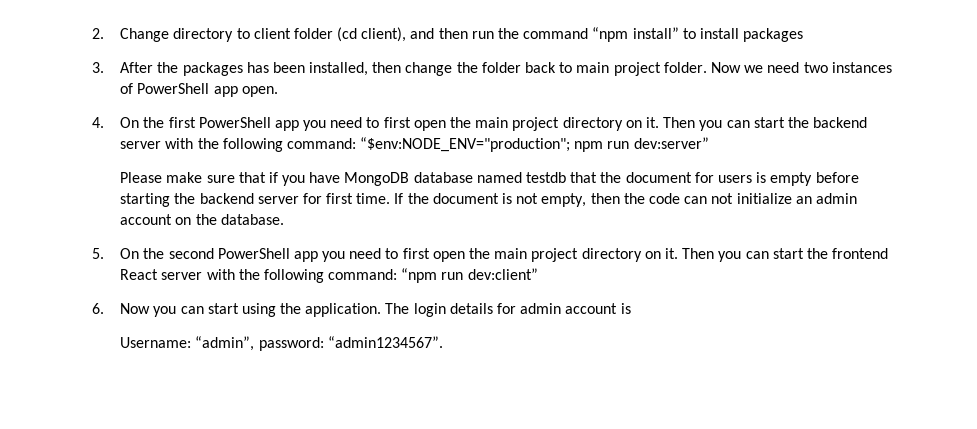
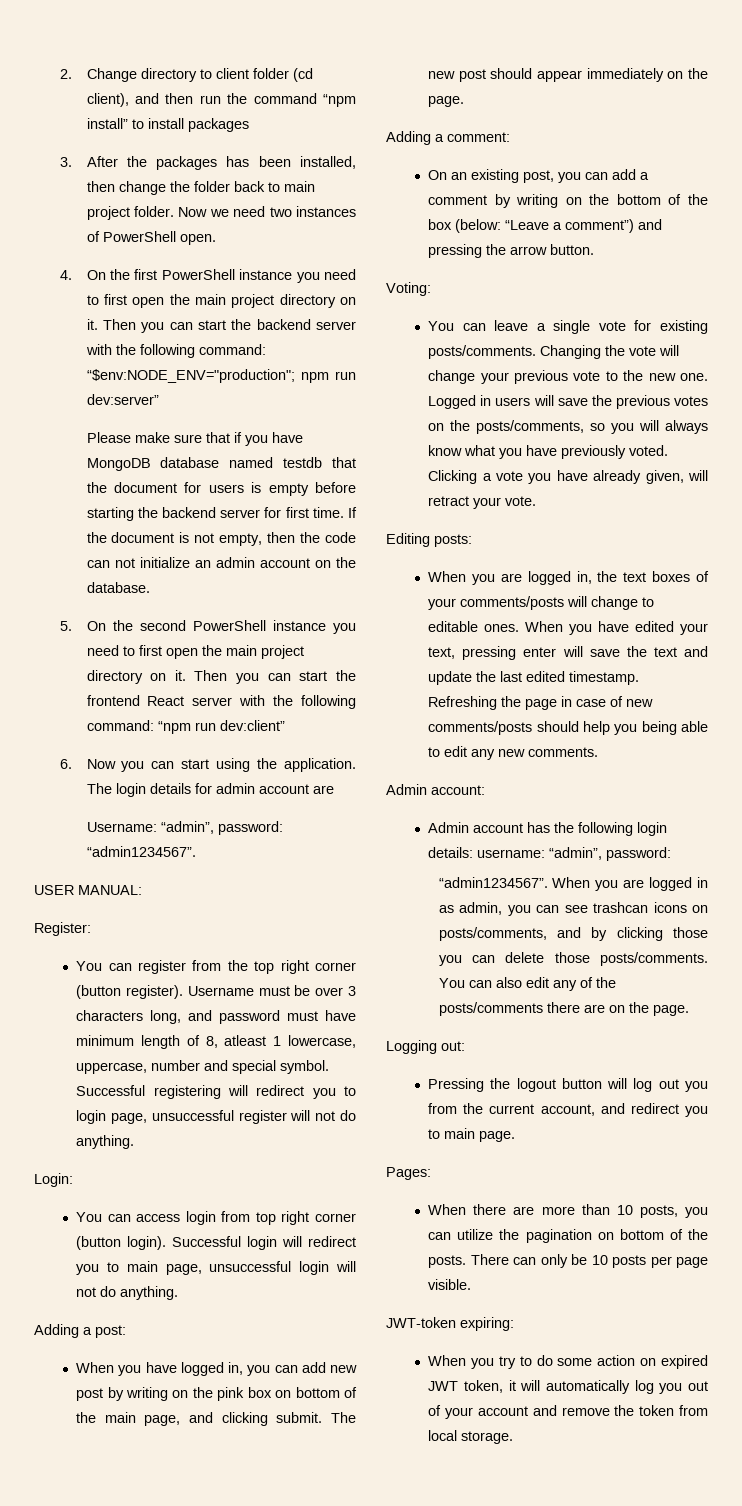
- Now we need two instances of PowerShell app open.
+ Now we need two instances of PowerShell open.
- 4. On the first PowerShell app you need to first open the main project directory on it.
+ 4. On the first PowerShell instance you need to first open the main project directory on it.
- 5. On the second PowerShell app you need to first open the main project directory on it.
+ 5. On the second PowerShell instance you need to first open the main project directory on it.
- The login details for admin account is
+ The login details for admin account are
+ USER MANUAL:
+ Register:
+ You can register from the top right corner (button register). Username must be over 3 characters long, and password must have minimum length of 8, atleast 1 lowercase, uppercase, number and special symbol. Successful registering will redirect you to login page, unsuccessful register will not do anything.
+ Login:
+ You can access login from top right corner (button login). Successful login will redirect you to main page, unsuccessful login will not do anything.
+ Adding a post:
+ When you have logged in, you can add new post by writing on the pink box on bottom of the main page, and clicking submit. The new post should appear immediately on the page.
+ Adding a comment:
+ On an existing post, you can add a comment by writing on the bottom of the box (below: “Leave a comment”) and pressing the arrow button.
+ Voting:
+ You can leave a single vote for existing posts/comments. Changing the vote will change your previous vote to the new one. Logged in users will save the previous votes on the posts/comments, so you will always know what you have previously voted. Clicking a vote you have already given, will retract your vote.
+ Editing posts:
+ When you are logged in, the text boxes of your comments/posts will change to editable ones. When you have edited your text, pressing enter will save the text and update the last edited timestamp. Refreshing the page in case of new comments/posts should help you being able to edit any new comments.
+ Admin account:
+ Admin account has the following login details: username: “admin”, password:
+ “admin1234567”. When you are logged in as admin, you can see trashcan icons on posts/comments, and by clicking those you can delete those posts/comments. You can also edit any of the posts/comments there are on the page.
+ Logging out:
+ Pressing the logout button will log out you from the current account, and redirect you to main page.
+ Pages:
+ When there are more than 10 posts, you can utilize the pagination on bottom of the posts. There can only be 10 posts per page visible.
+ JWT-token expiring:
+ When you try to do some action on expired JWT token, it will automatically log you out of your account and remove the token from local storage.

